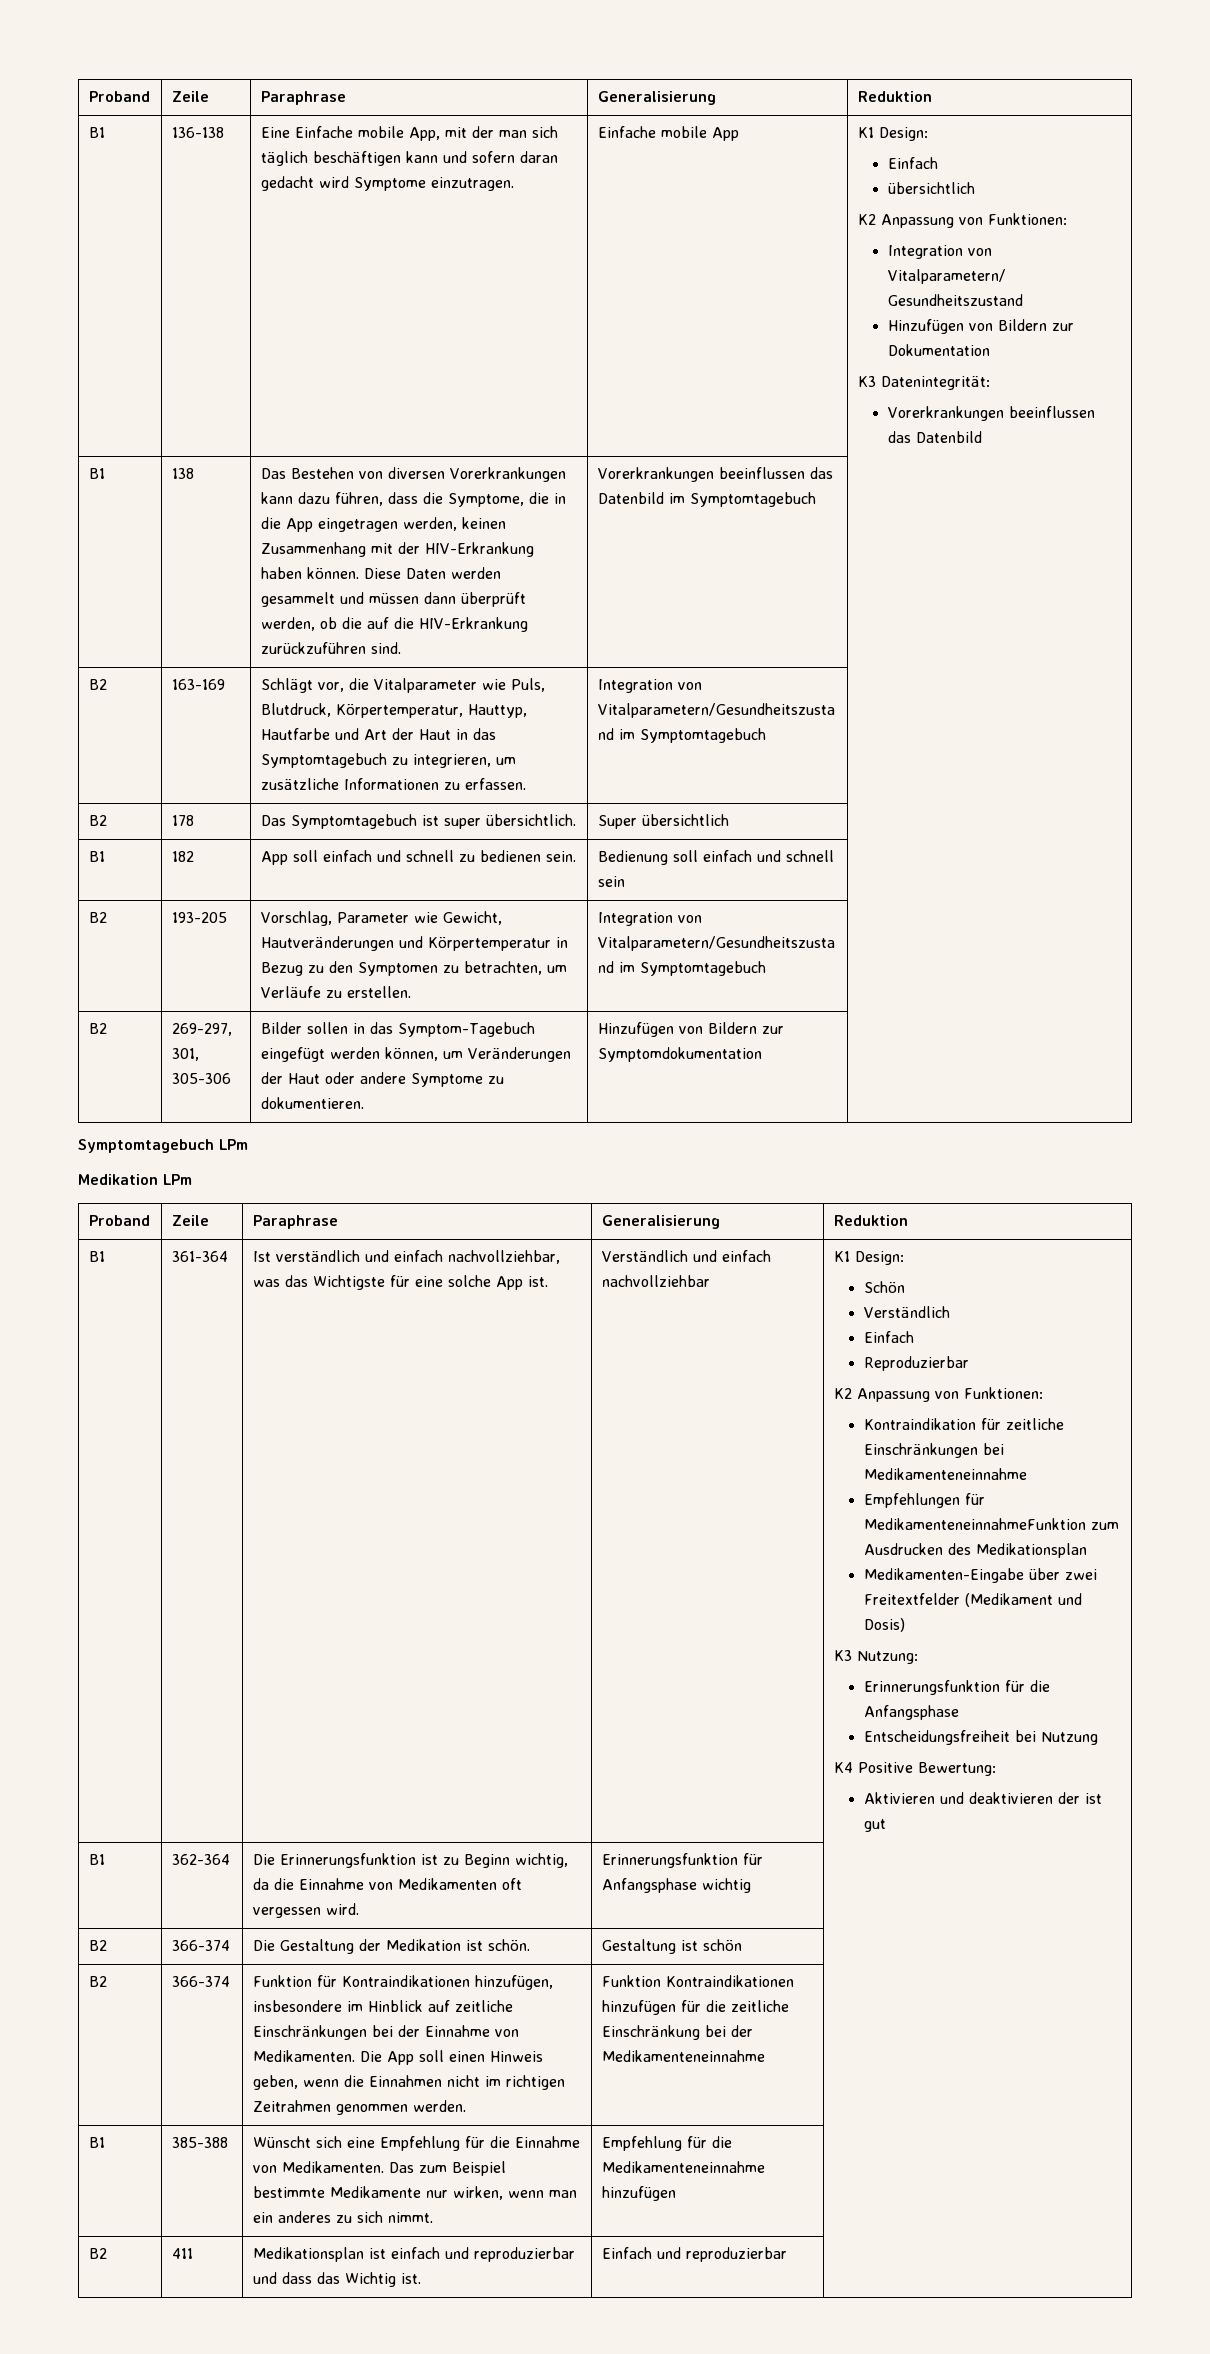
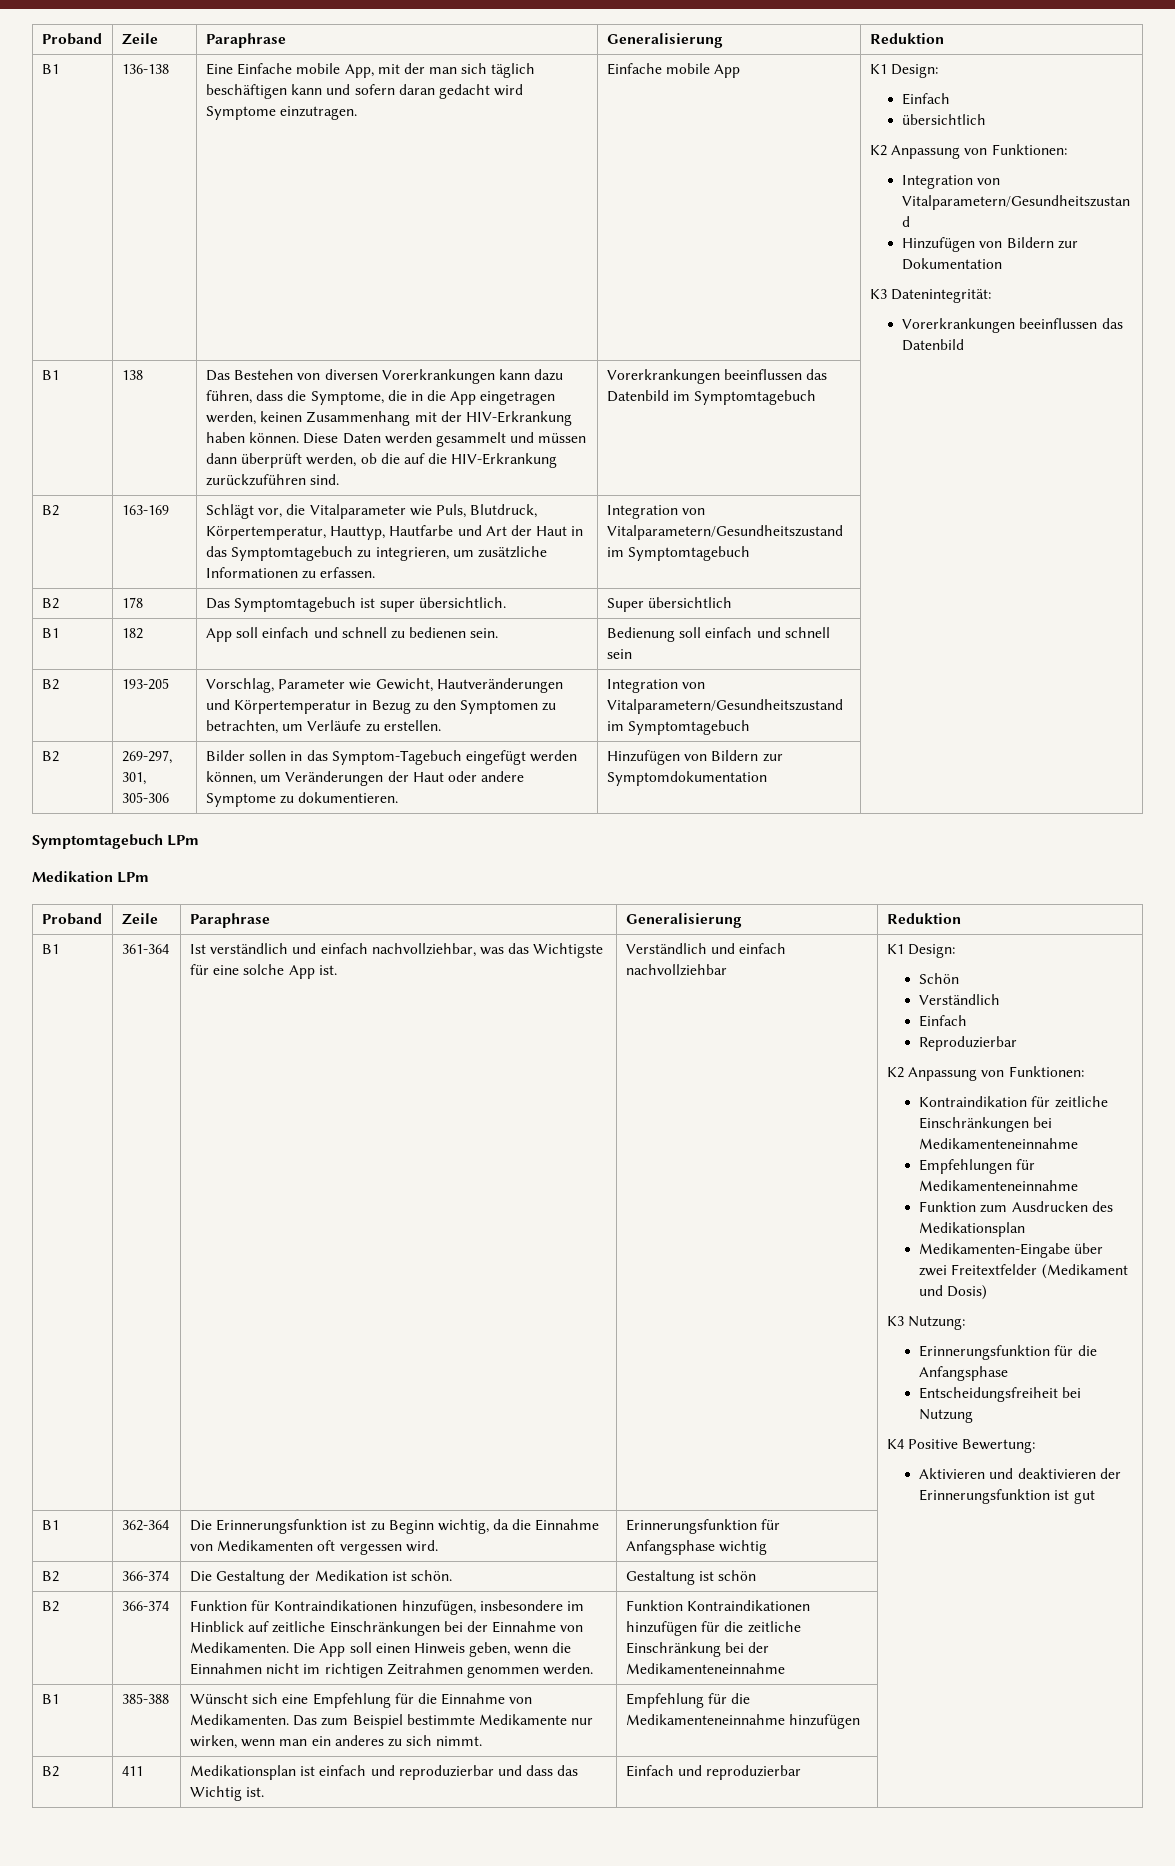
- Empfehlungen für MedikamenteneinnahmeFunktion zum Ausdrucken des Medikationsplan
+ Empfehlungen für Medikamenteneinnahme
+ Funktion zum Ausdrucken des Medikationsplan
- Aktivieren und deaktivieren der ist gut
+ Aktivieren und deaktivieren der Erinnerungsfunktion ist gut

